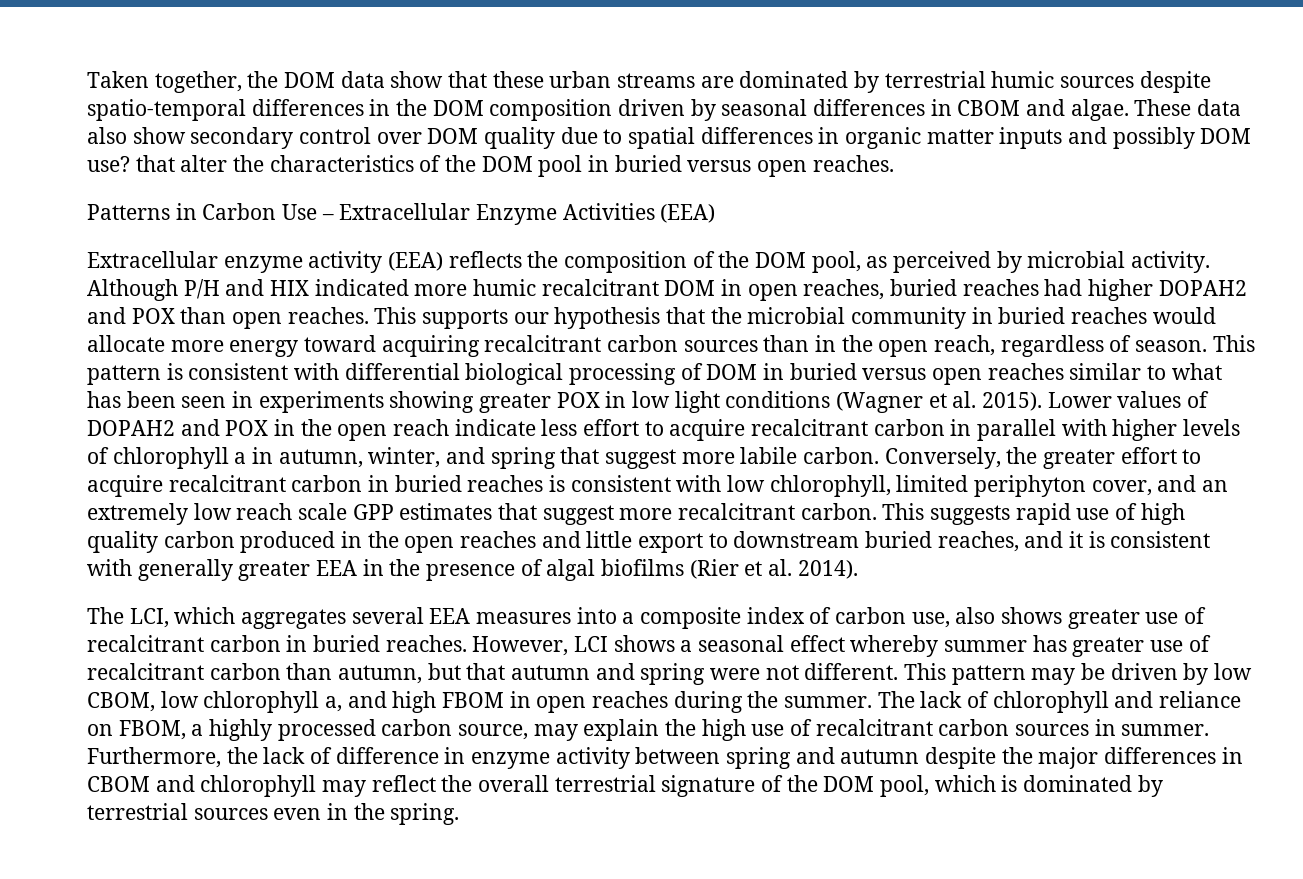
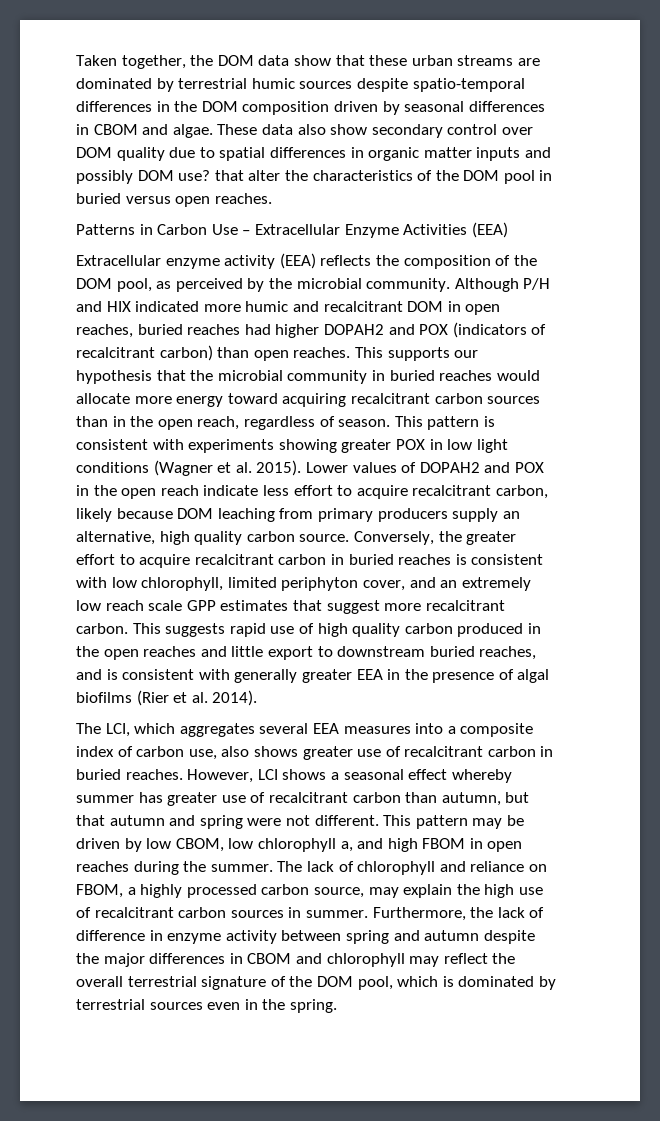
- Extracellular enzyme activity (EEA) reflects the composition of the DOM pool, as perceived by microbial activity.
+ Extracellular enzyme activity (EEA) reflects the composition of the DOM pool, as perceived by the microbial community.
- Although P/H and HIX indicated more humic recalcitrant DOM in open reaches, buried reaches had higher DOPAH2 and POX than open reaches.
+ Although P/H and HIX indicated more humic and recalcitrant DOM in open reaches, buried reaches had higher DOPAH2 and POX (indicators of recalcitrant carbon) than open reaches.
- This pattern is consistent with differential biological processing of DOM in buried versus open reaches similar to what has been seen in experiments showing greater POX in low light conditions (Wagner et al. 2015).
+ This pattern is consistent with experiments showing greater POX in low light conditions (Wagner et al. 2015).
- Lower values of DOPAH2 and POX in the open reach indicate less effort to acquire recalcitrant carbon in parallel with higher levels of chlorophyll a in autumn, winter, and spring that suggest more labile carbon.
+ Lower values of DOPAH2 and POX in the open reach indicate less effort to acquire recalcitrant carbon, likely because DOM leaching from primary producers supply an alternative, high quality carbon source.
- This suggests rapid use of high quality carbon produced in the open reaches and little export to downstream buried reaches, and it is consistent with generally greater EEA in the presence of algal biofilms (Rier et al. 2014).
+ This suggests rapid use of high quality carbon produced in the open reaches and little export to downstream buried reaches, and is consistent with generally greater EEA in the presence of algal biofilms (Rier et al. 2014).

